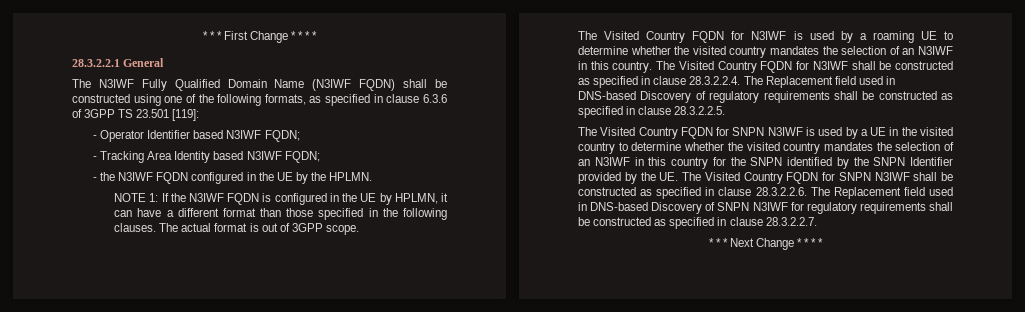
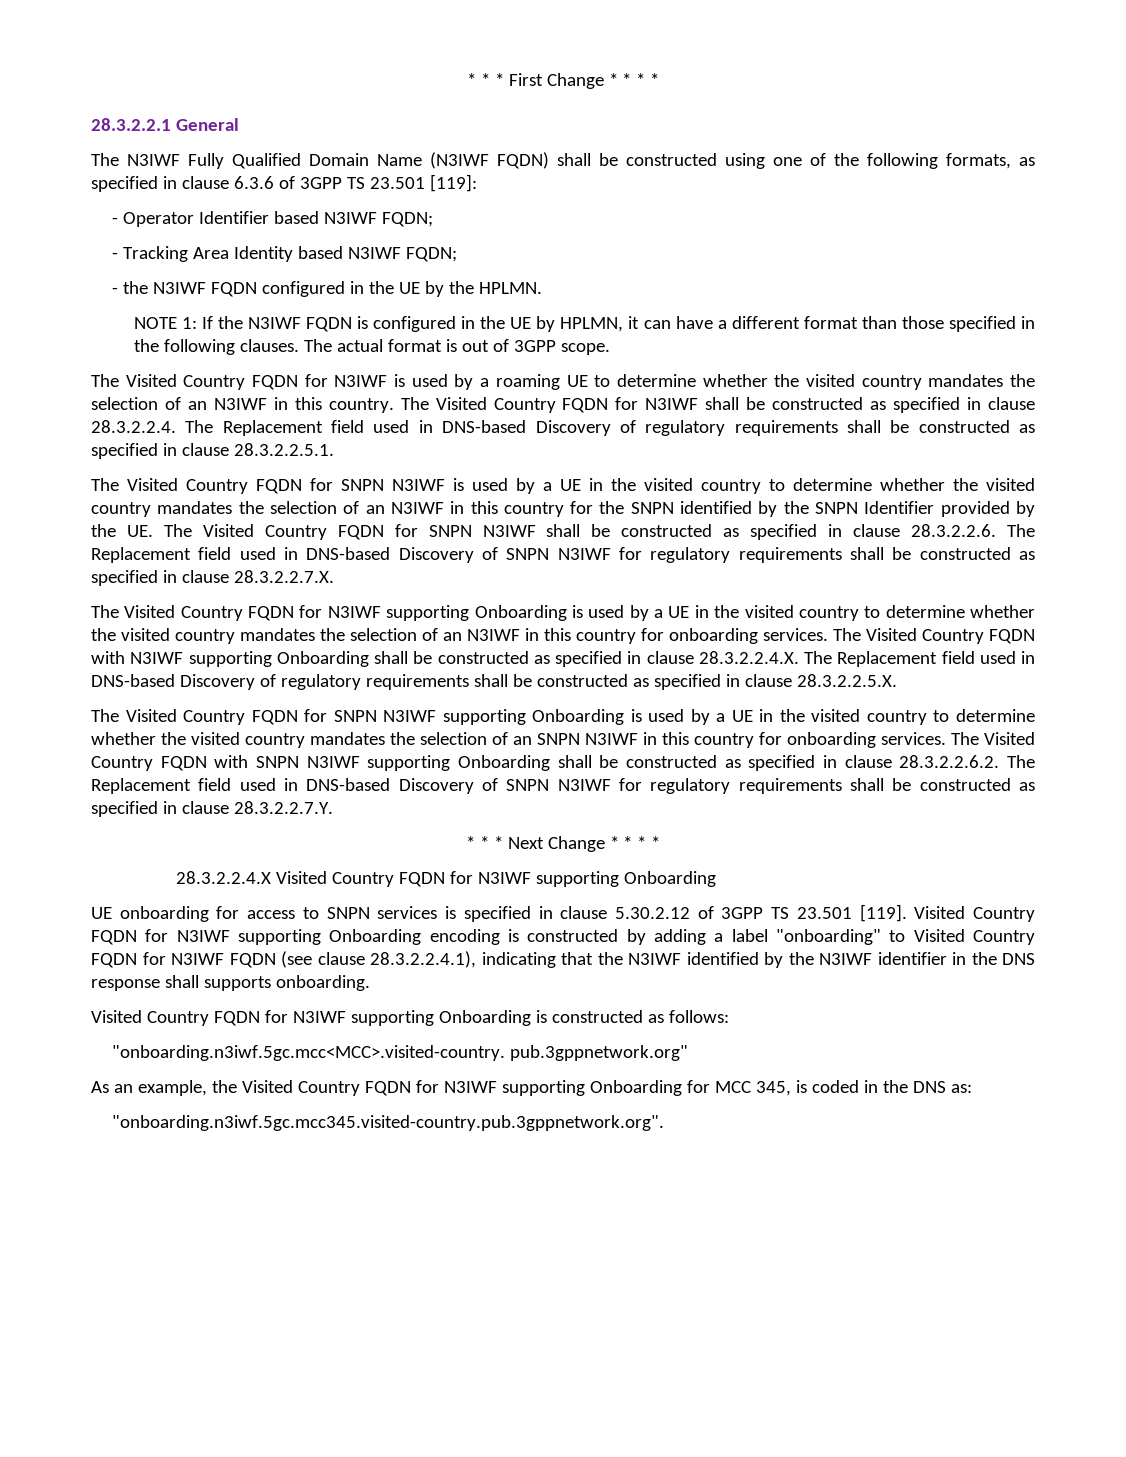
- The Visited Country FQDN for N3IWF shall be constructed as specified in clause 28.3.2.2.4. The Replacement field used in DNS-based Discovery of regulatory requirements shall be constructed as specified in clause 28.3.2.2.5.
+ The Visited Country FQDN for N3IWF shall be constructed as specified in clause 28.3.2.2.4. The Replacement field used in DNS-based Discovery of regulatory requirements shall be constructed as specified in clause 28.3.2.2.5.1.
- The Visited Country FQDN for SNPN N3IWF is used by a UE in the visited country to determine whether the visited country mandates the selection of an N3IWF in this country for the SNPN identified by the SNPN Identifier provided by the UE. The Visited Country FQDN for SNPN N3IWF shall be constructed as specified in clause 28.3.2.2.6. The Replacement field used in DNS-based Discovery of SNPN N3IWF for regulatory requirements shall be constructed as specified in clause 28.3.2.2.7.
+ The Visited Country FQDN for SNPN N3IWF is used by a UE in the visited country to determine whether the visited country mandates the selection of an N3IWF in this country for the SNPN identified by the SNPN Identifier provided by the UE. The Visited Country FQDN for SNPN N3IWF shall be constructed as specified in clause 28.3.2.2.6. The Replacement field used in DNS-based Discovery of SNPN N3IWF for regulatory requirements shall be constructed as specified in clause 28.3.2.2.7.X.
+ The Visited Country FQDN for N3IWF supporting Onboarding is used by a UE in the visited country to determine whether the visited country mandates the selection of an N3IWF in this country for onboarding services. The Visited Country FQDN with N3IWF supporting Onboarding shall be constructed as specified in clause 28.3.2.2.4.X. The Replacement field used in DNS-based Discovery of regulatory requirements shall be constructed as specified in clause 28.3.2.2.5.X.
+ The Visited Country FQDN for SNPN N3IWF supporting Onboarding is used by a UE in the visited country to determine whether the visited country mandates the selection of an SNPN N3IWF in this country for onboarding services. The Visited Country FQDN with SNPN N3IWF supporting Onboarding shall be constructed as specified in clause 28.3.2.2.6.2. The Replacement field used in DNS-based Discovery of SNPN N3IWF for regulatory requirements shall be constructed as specified in clause 28.3.2.2.7.Y.
+ 28.3.2.2.4.X Visited Country FQDN for N3IWF supporting Onboarding
+ UE onboarding for access to SNPN services is specified in clause 5.30.2.12 of 3GPP TS 23.501 [119]. Visited Country FQDN for N3IWF supporting Onboarding encoding is constructed by adding a label "onboarding" to Visited Country FQDN for N3IWF FQDN (see clause 28.3.2.2.4.1), indicating that the N3IWF identified by the N3IWF identifier in the DNS response shall supports onboarding.
+ Visited Country FQDN for N3IWF supporting Onboarding is constructed as follows:
+ "onboarding.n3iwf.5gc.mcc<MCC>.visited-country. pub.3gppnetwork.org"
+ As an example, the Visited Country FQDN for N3IWF supporting Onboarding for MCC 345, is coded in the DNS as:
+ "onboarding.n3iwf.5gc.mcc345.visited-country.pub.3gppnetwork.org".

